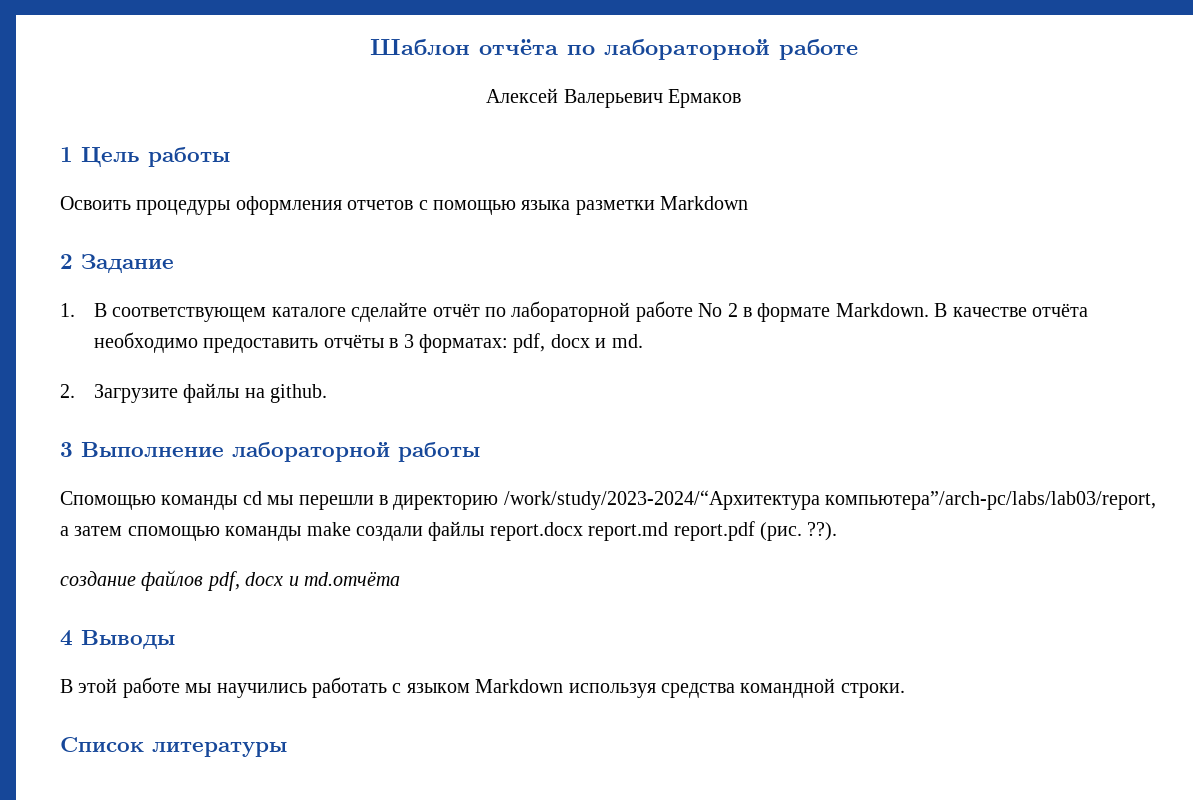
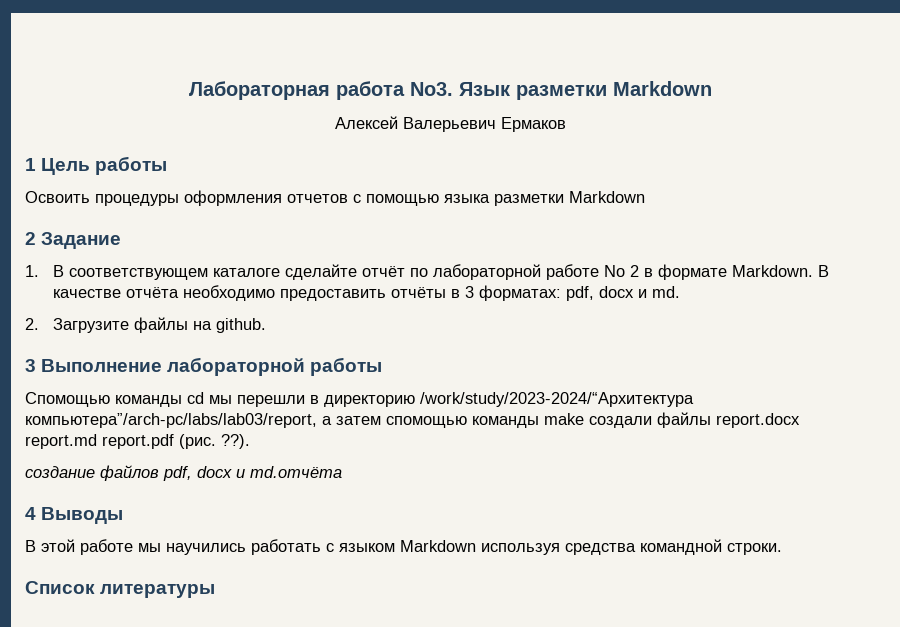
- Шаблон отчёта по лабораторной работе
+ Лабораторная работа No3. Язык разметки Markdown

